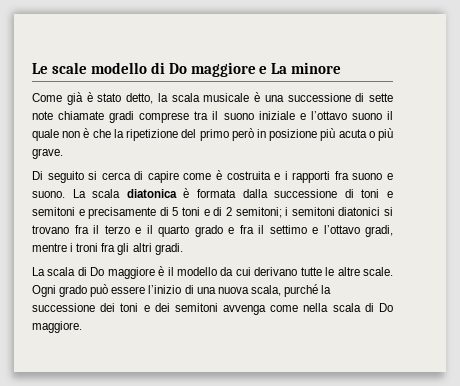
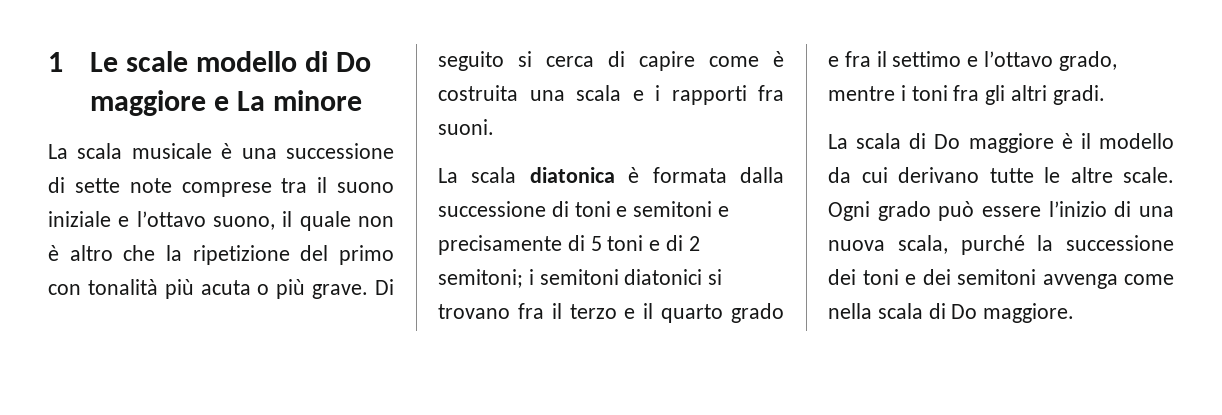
- Le scale modello di Do maggiore e La minore
+ 1 Le scale modello di Do maggiore e La minore
- Come già è stato detto, la scala musicale è una successione di sette note chiamate gradi comprese tra il suono iniziale e l’ottavo suono il quale non è che la ripetizione del primo però in posizione più acuta o più grave.
- Di seguito si cerca di capire come è costruita e i rapporti fra suono e suono. La scala diatonica è formata dalla successione di toni e semitoni e precisamente di 5 toni e di 2 semitoni;
+ La scala musicale è una successione di sette note comprese tra il suono iniziale e l’ottavo suono, il quale non è altro che la ripetizione del primo con tonalità più acuta o più grave. Di seguito si cerca di capire come è costruita una scala e i rapporti fra suoni.
+ La scala diatonica è formata dalla successione di toni e semitoni e precisamente di 5 toni e di 2 semitoni;
- i semitoni diatonici si trovano fra il terzo e il quarto grado e fra il settimo e l’ottavo gradi, mentre i troni fra gli altri gradi.
+ i semitoni diatonici si trovano fra il terzo e il quarto grado e fra il settimo e l’ottavo grado, mentre i toni fra gli altri gradi.

